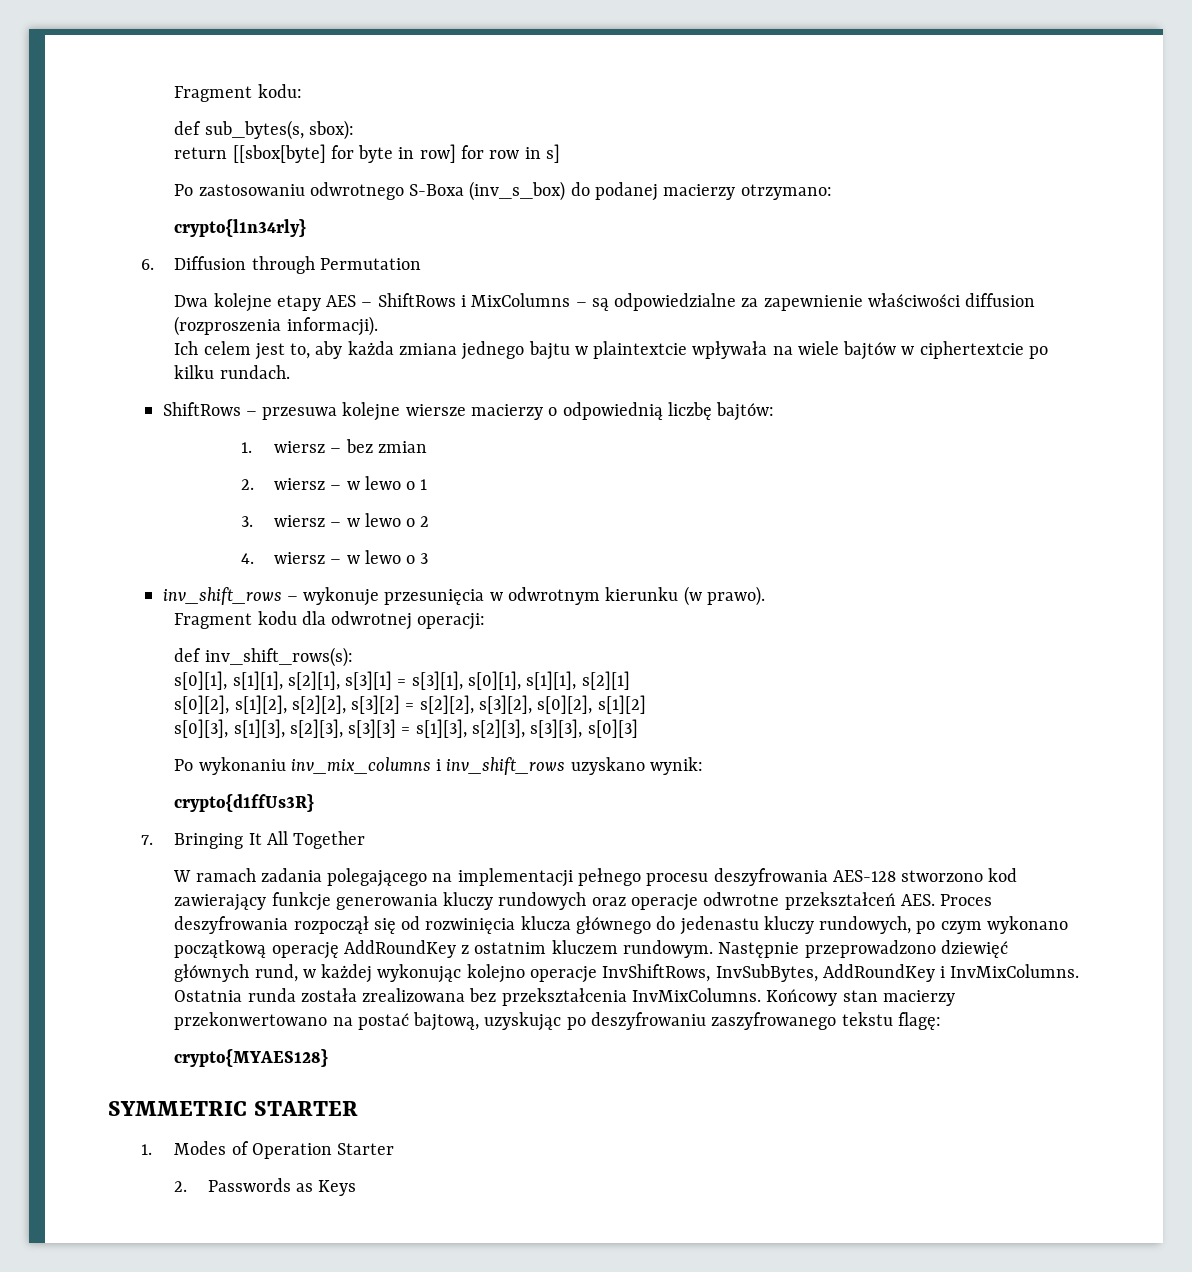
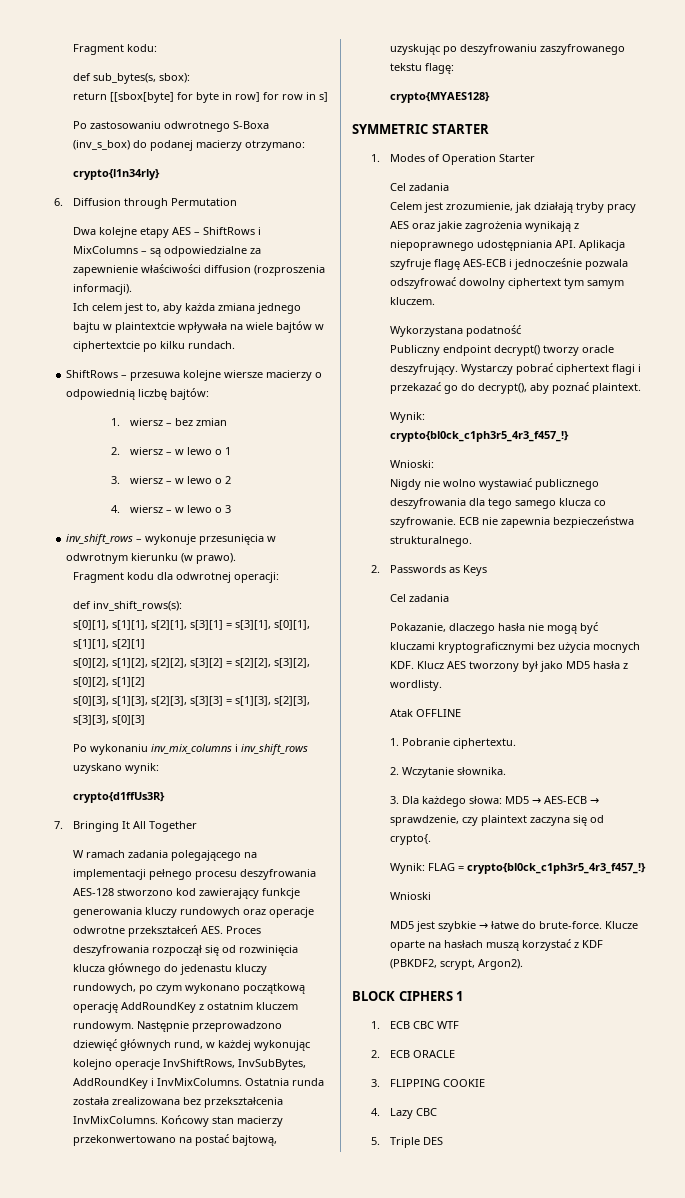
  1. Modes of Operation Starter
+ Cel zadania
+ Celem jest zrozumienie, jak działają tryby pracy AES oraz jakie zagrożenia wynikają z niepoprawnego udostępniania API. Aplikacja szyfruje flagę AES-ECB i jednocześnie pozwala odszyfrować dowolny ciphertext tym samym kluczem.
+ Wykorzystana podatność
+ Publiczny endpoint decrypt() tworzy oracle deszyfrujący. Wystarczy pobrać ciphertext flagi i przekazać go do decrypt(), aby poznać plaintext.
+ Wynik:
+ crypto{bl0ck_c1ph3r5_4r3_f457_!}
+ Wnioski:
+ Nigdy nie wolno wystawiać publicznego deszyfrowania dla tego samego klucza co szyfrowanie. ECB nie zapewnia bezpieczeństwa strukturalnego.
  2. Passwords as Keys
+ Cel zadania
+ Pokazanie, dlaczego hasła nie mogą być kluczami kryptograficznymi bez użycia mocnych KDF. Klucz AES tworzony był jako MD5 hasła z wordlisty.
+ Atak OFFLINE
+ 1. Pobranie ciphertextu.
+ 2. Wczytanie słownika.
+ 3. Dla każdego słowa: MD5 → AES-ECB → sprawdzenie, czy plaintext zaczyna się od crypto{.
+ Wynik: FLAG = crypto{bl0ck_c1ph3r5_4r3_f457_!}
+ Wnioski
+ MD5 jest szybkie → łatwe do brute-force. Klucze oparte na hasłach muszą korzystać z KDF (PBKDF2, scrypt, Argon2).
+ BLOCK CIPHERS 1
+ 1. ECB CBC WTF
+ 2. ECB ORACLE
+ 3. FLIPPING COOKIE
+ 4. Lazy CBC
+ 5. Triple DES

